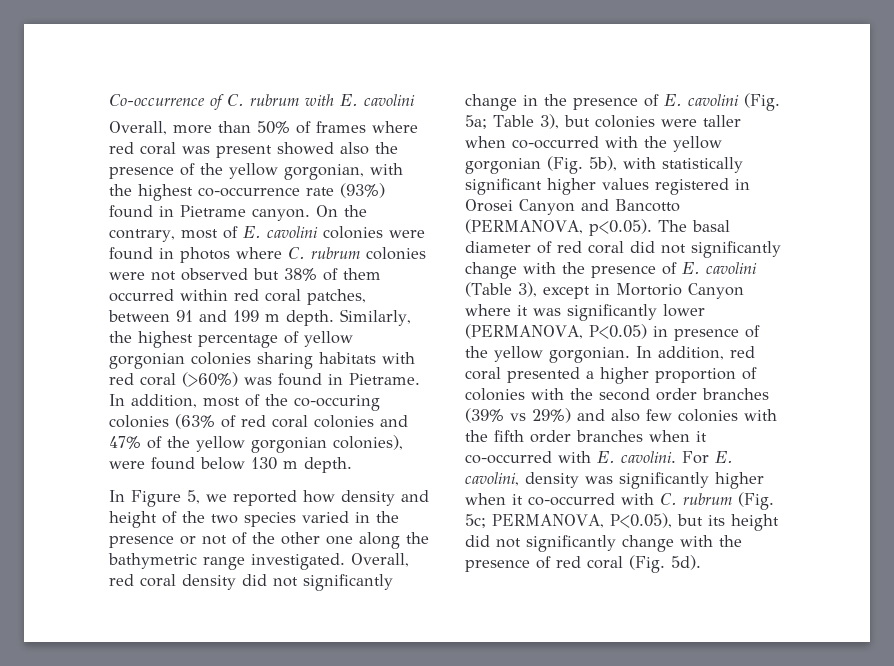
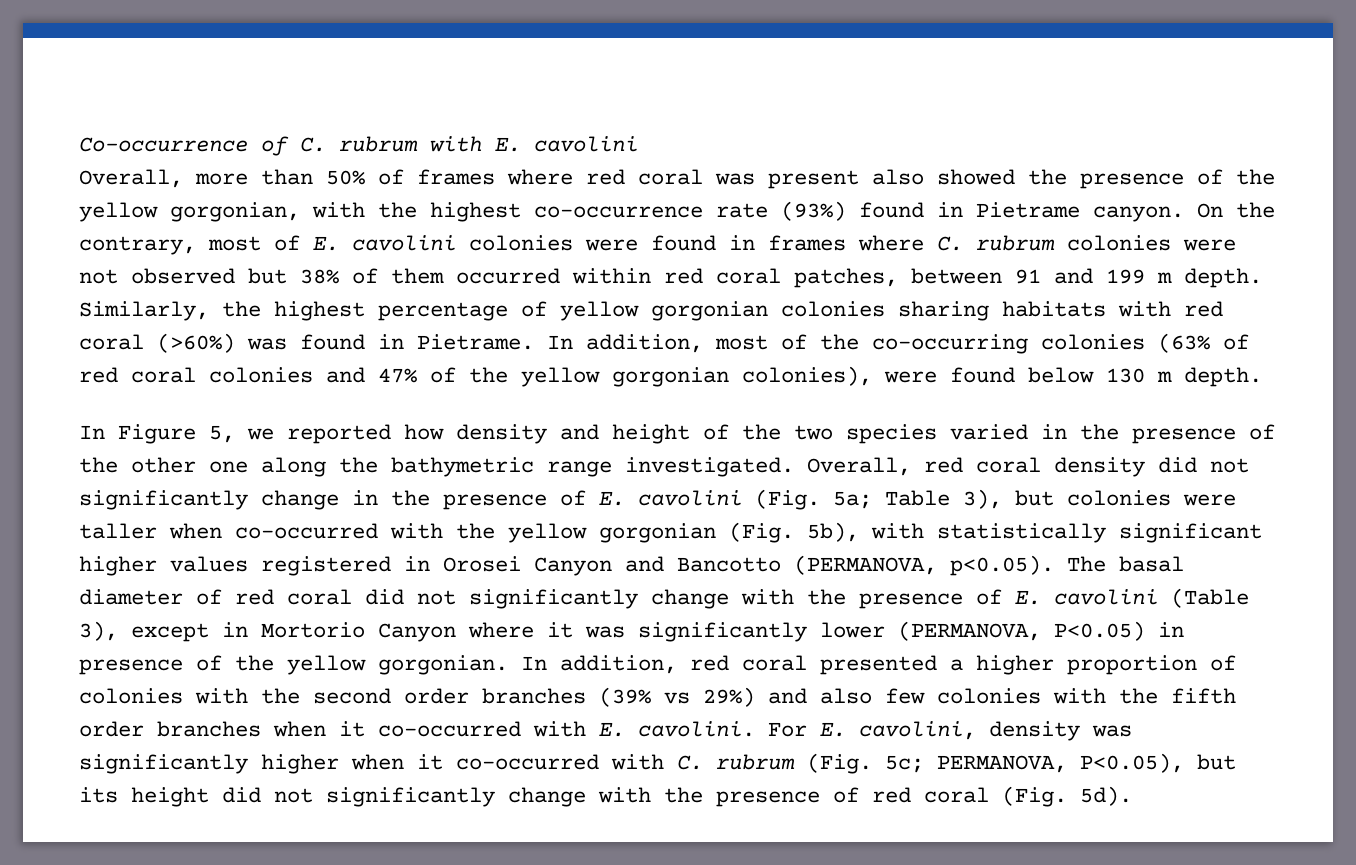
- Overall, more than 50% of frames where red coral was present showed also the presence of the yellow gorgonian, with the highest co-occurrence rate (93%) found in Pietrame canyon.
+ Overall, more than 50% of frames where red coral was present also showed the presence of the yellow gorgonian, with the highest co-occurrence rate (93%) found in Pietrame canyon.
- On the contrary, most of E. cavolini colonies were found in photos where C. rubrum colonies were not observed but 38% of them occurred within red coral patches, between 91 and 199 m depth.
+ On the contrary, most of E. cavolini colonies were found in frames where C. rubrum colonies were not observed but 38% of them occurred within red coral patches, between 91 and 199 m depth.
- In addition, most of the co-occuring colonies (63% of red coral colonies and 47% of the yellow gorgonian colonies), were found below 130 m depth.
+ In addition, most of the co-occurring colonies (63% of red coral colonies and 47% of the yellow gorgonian colonies), were found below 130 m depth.
- In Figure 5, we reported how density and height of the two species varied in the presence or not of the other one along the bathymetric range investigated.
+ In Figure 5, we reported how density and height of the two species varied in the presence of the other one along the bathymetric range investigated.

